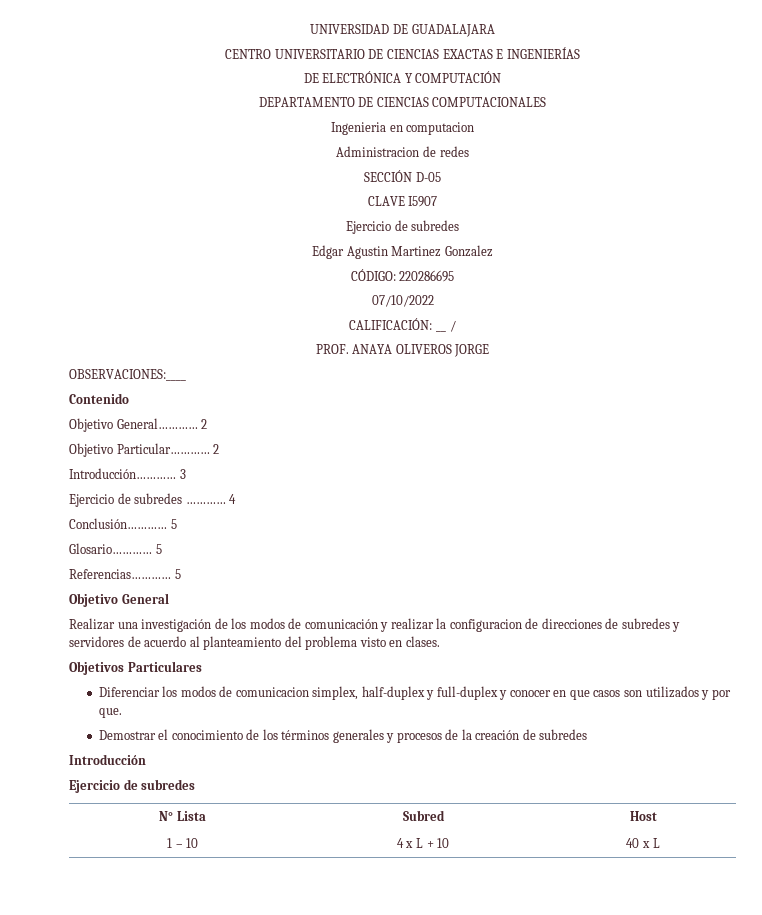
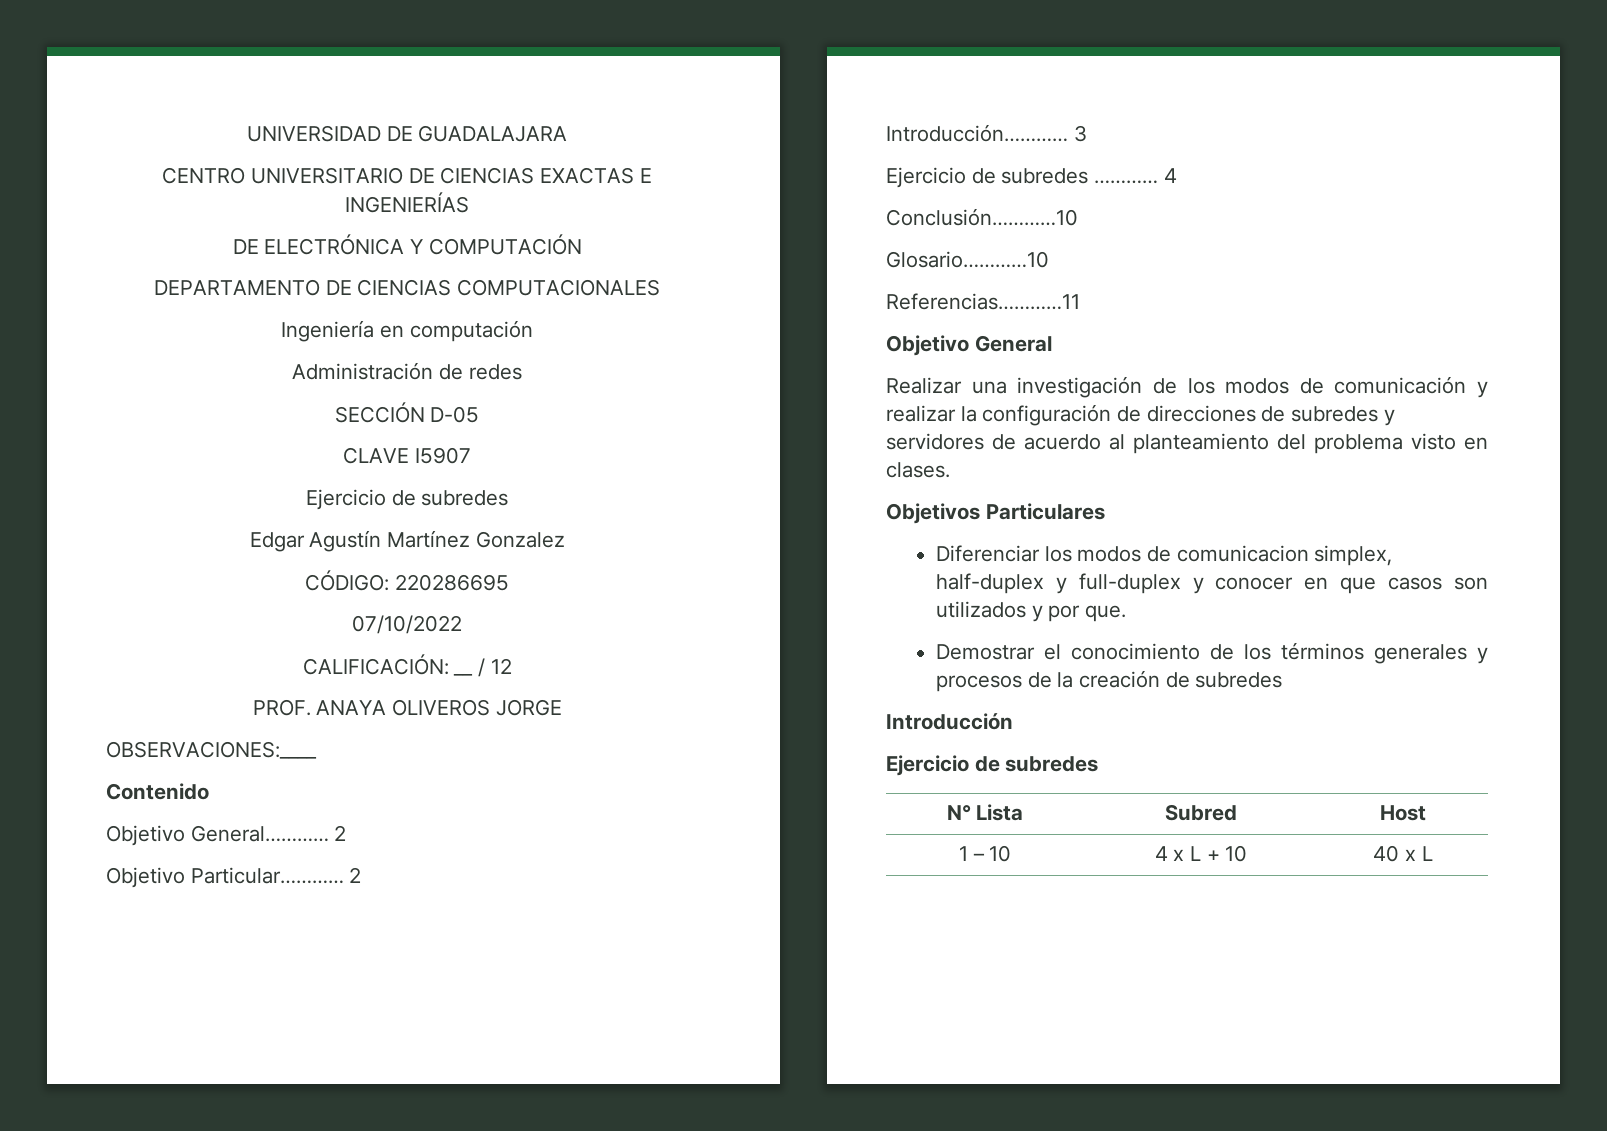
- Ingenieria en computacion
- Administracion de redes
+ Ingeniería en computación
+ Administración de redes
- Edgar Agustin Martinez Gonzalez
+ Edgar Agustín Martínez Gonzalez
- CALIFICACIÓN: __ /
+ CALIFICACIÓN: __ / 12
- Conclusión………… 5
- Glosario………… 5
- Referencias………… 5
+ Conclusión…………10
+ Glosario…………10
+ Referencias…………11
- Realizar una investigación de los modos de comunicación y realizar la configuracion de direcciones de subredes y servidores de acuerdo al planteamiento del problema visto en clases.
+ Realizar una investigación de los modos de comunicación y realizar la configuración de direcciones de subredes y servidores de acuerdo al planteamiento del problema visto en clases.

